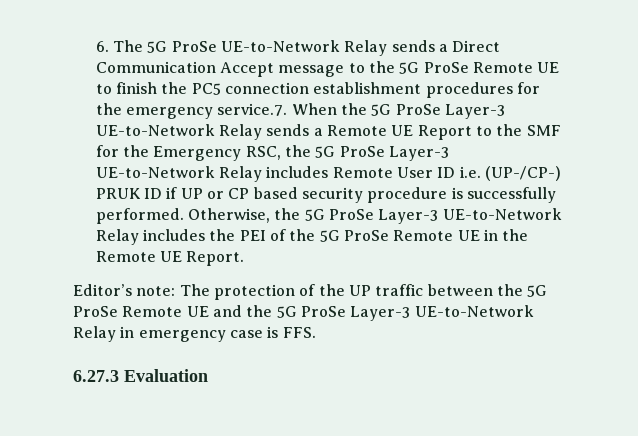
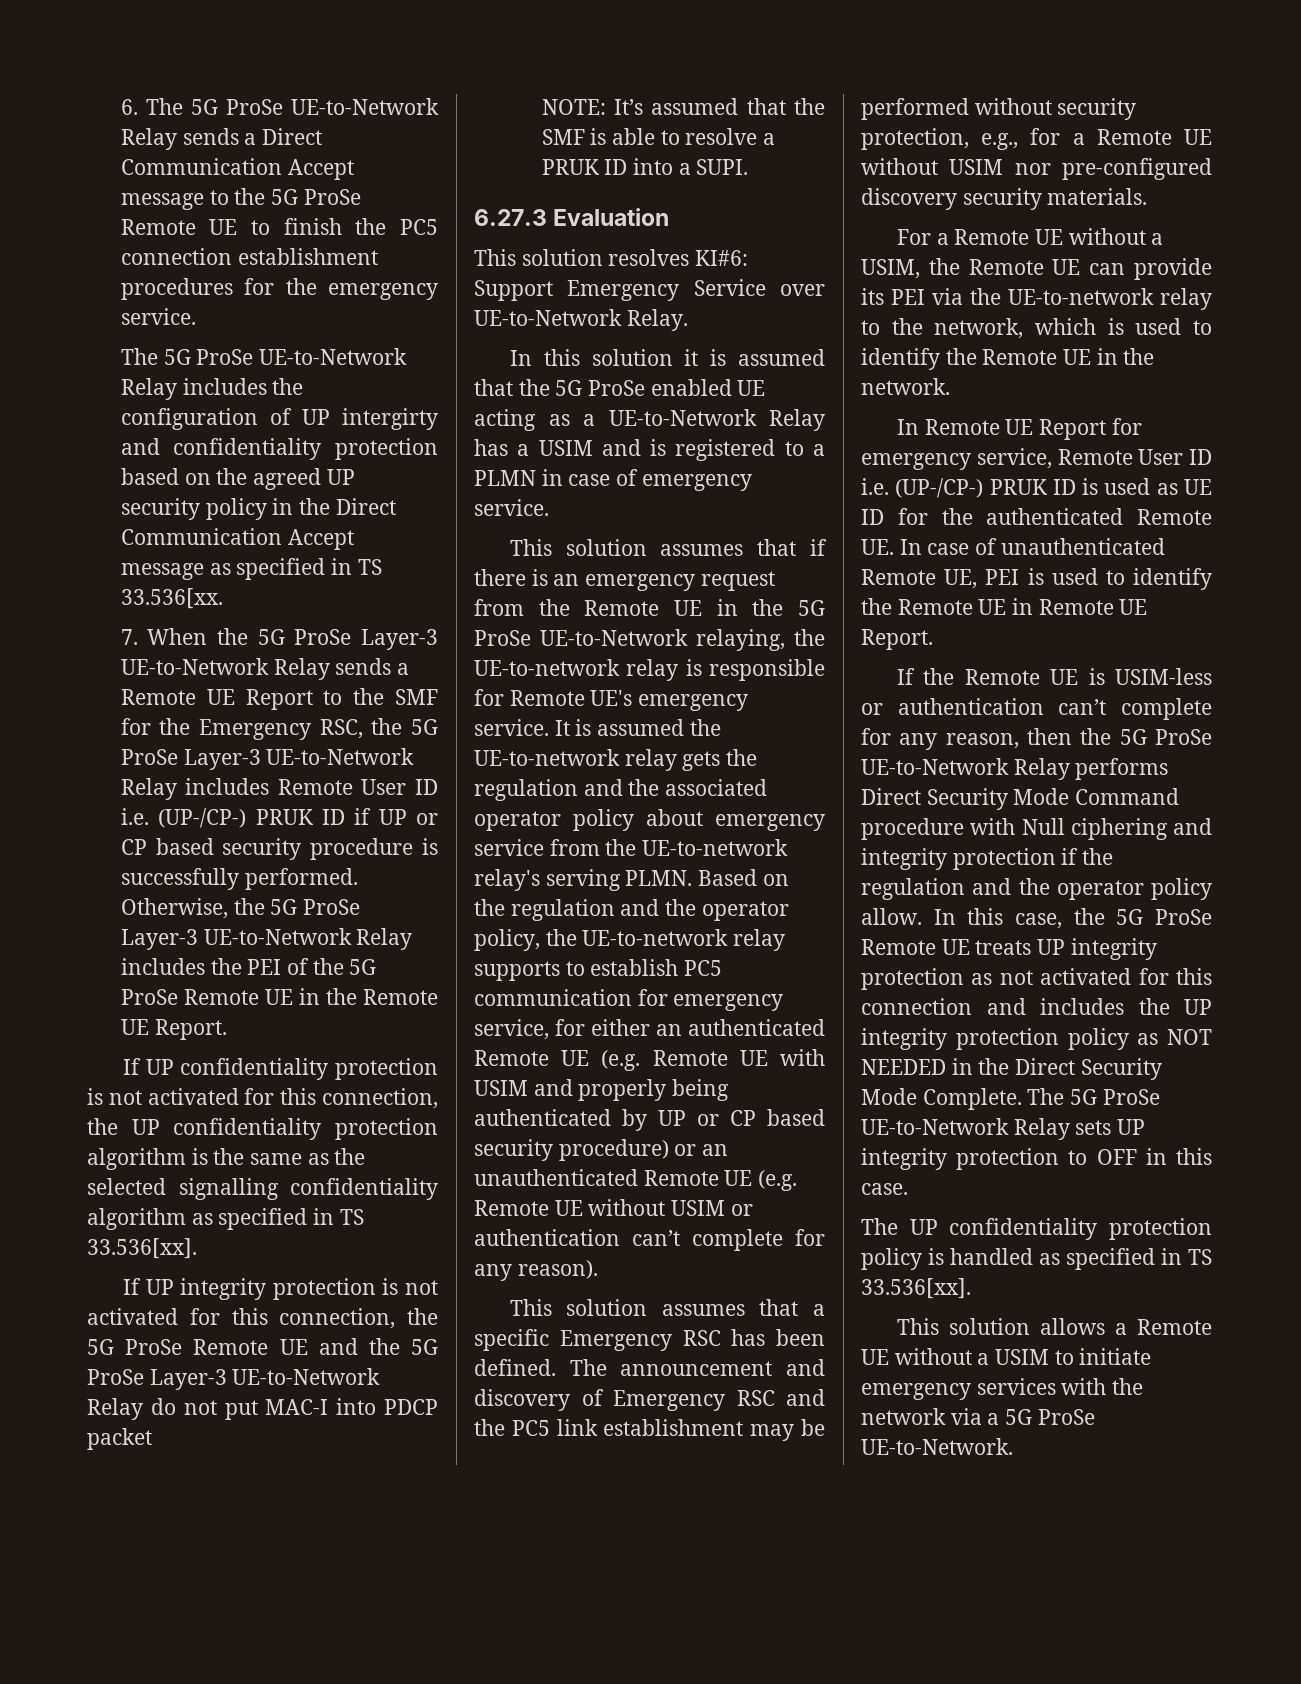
- 6. The 5G ProSe UE-to-Network Relay sends a Direct Communication Accept message to the 5G ProSe Remote UE to finish the PC5 connection establishment procedures for the emergency service.7. When the 5G ProSe Layer-3 UE-to-Network Relay sends a Remote UE Report to the SMF for the Emergency RSC, the 5G ProSe Layer-3 UE-to-Network Relay includes Remote User ID i.e. (UP-/CP-) PRUK ID if UP or CP based security procedure is successfully performed.
+ 6. The 5G ProSe UE-to-Network Relay sends a Direct Communication Accept message to the 5G ProSe Remote UE to finish the PC5 connection establishment procedures for the emergency service.
+ The 5G ProSe UE-to-Network Relay includes the configuration of UP intergirty and confidentiality protection based on the agreed UP security policy in the Direct Communication Accept message as specified in TS 33.536[xx.
+ 7. When the 5G ProSe Layer-3 UE-to-Network Relay sends a Remote UE Report to the SMF for the Emergency RSC, the 5G ProSe Layer-3 UE-to-Network Relay includes Remote User ID i.e. (UP-/CP-) PRUK ID if UP or CP based security procedure is successfully performed.
- Editor’s note: The protection of the UP traffic between the 5G ProSe Remote UE and the 5G ProSe Layer-3 UE-to-Network Relay in emergency case is FFS.
+ If UP confidentiality protection is not activated for this connection, the UP confidentiality protection algorithm is the same as the selected signalling confidentiality algorithm as specified in TS 33.536[xx].
+ If UP integrity protection is not activated for this connection, the 5G ProSe Remote UE and the 5G ProSe Layer-3 UE-to-Network Relay do not put MAC-I into PDCP packet
+ NOTE: It’s assumed that the SMF is able to resolve a PRUK ID into a SUPI.
  6.27.3 Evaluation
+ This solution resolves KI#6: Support Emergency Service over UE-to-Network Relay.
+ In this solution it is assumed that the 5G ProSe enabled UE acting as a UE-to-Network Relay has a USIM and is registered to a PLMN in case of emergency service.
+ This solution assumes that if there is an emergency request from the Remote UE in the 5G ProSe UE-to-Network relaying, the UE-to-network relay is responsible for Remote UE's emergency service. It is assumed the UE-to-network relay gets the regulation and the associated operator policy about emergency service from the UE-to-network relay's serving PLMN. Based on the regulation and the operator policy, the UE-to-network relay supports to establish PC5 communication for emergency service, for either an authenticated Remote UE (e.g. Remote UE with USIM and properly being authenticated by UP or CP based security procedure) or an unauthenticated Remote UE (e.g. Remote UE without USIM or authentication can’t complete for any reason).
+ This solution assumes that a specific Emergency RSC has been defined. The announcement and discovery of Emergency RSC and the PC5 link establishment may be performed without security protection, e.g., for a Remote UE without USIM nor pre-configured discovery security materials.
+ For a Remote UE without a USIM, the Remote UE can provide its PEI via the UE-to-network relay to the network, which is used to identify the Remote UE in the network.
+ In Remote UE Report for emergency service, Remote User ID i.e. (UP-/CP-) PRUK ID is used as UE ID for the authenticated Remote UE. In case of unauthenticated Remote UE, PEI is used to identify the Remote UE in Remote UE Report.
+ If the Remote UE is USIM-less or authentication can’t complete for any reason, then the 5G ProSe UE-to-Network Relay performs Direct Security Mode Command procedure with Null ciphering and integrity protection if the regulation and the operator policy allow. In this case, the 5G ProSe Remote UE treats UP integrity protection as not activated for this connection and includes the UP integrity protection policy as NOT NEEDED in the Direct Security Mode Complete. The 5G ProSe UE-to-Network Relay sets UP integrity protection to OFF in this case.
+ The UP confidentiality protection policy is handled as specified in TS 33.536[xx].
+ This solution allows a Remote UE without a USIM to initiate emergency services with the network via a 5G ProSe UE-to-Network.

